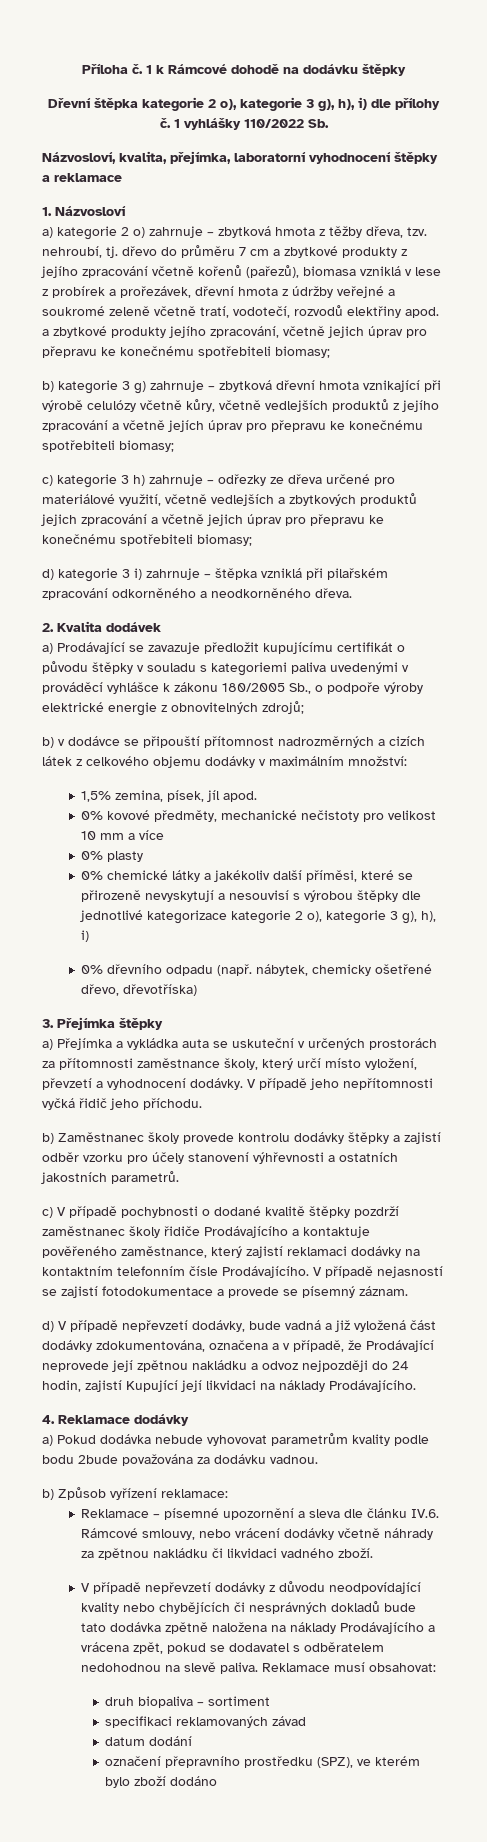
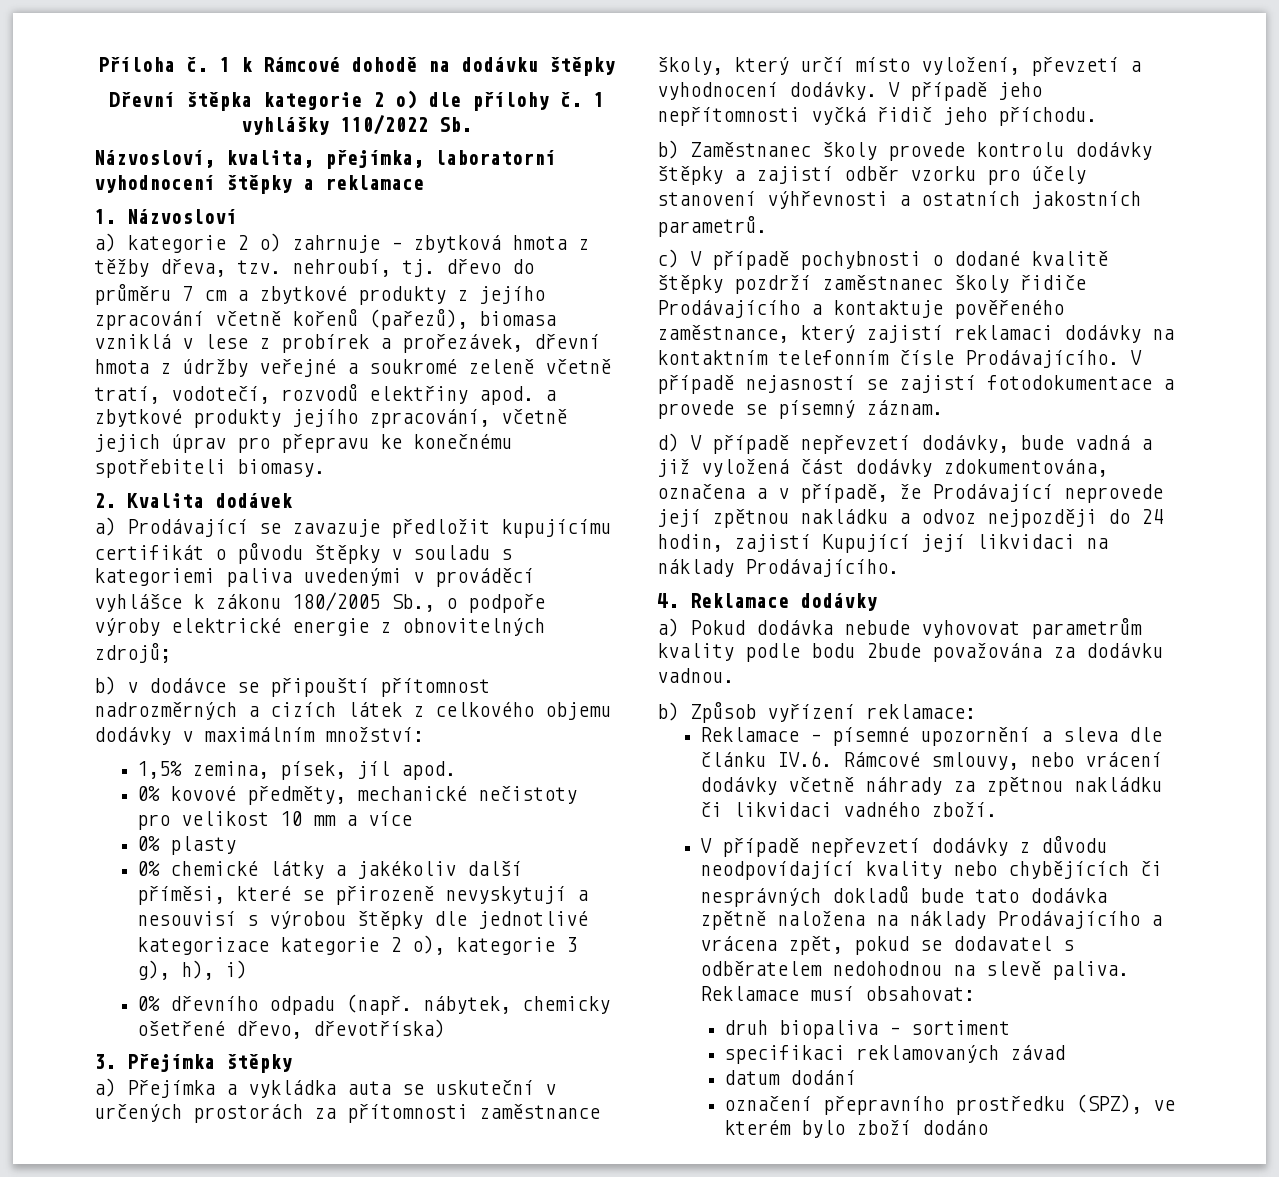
- Dřevní štěpka kategorie 2 o), kategorie 3 g), h), i) dle přílohy č.
+ Dřevní štěpka kategorie 2 o) dle přílohy č.
- a) kategorie 2 o) zahrnuje – zbytková hmota z těžby dřeva, tzv. nehroubí, tj. dřevo do průměru 7 cm a zbytkové produkty z jejího zpracování včetně kořenů (pařezů), biomasa vzniklá v lese z probírek a prořezávek, dřevní hmota z údržby veřejné a soukromé zeleně včetně tratí, vodotečí, rozvodů elektřiny apod. a zbytkové produkty jejího zpracování, včetně jejich úprav pro přepravu ke konečnému spotřebiteli biomasy;
- b) kategorie 3 g) zahrnuje – zbytková dřevní hmota vznikající při výrobě celulózy včetně kůry, včetně vedlejších produktů z jejího zpracování a včetně jejích úprav pro přepravu ke konečnému spotřebiteli biomasy;
- c) kategorie 3 h) zahrnuje – odřezky ze dřeva určené pro materiálové využití, včetně vedlejších a zbytkových produktů jejich zpracování a včetně jejich úprav pro přepravu ke konečnému spotřebiteli biomasy;
- d) kategorie 3 i) zahrnuje – štěpka vzniklá při pilařském zpracování odkorněného a neodkorněného dřeva.
+ a) kategorie 2 o) zahrnuje – zbytková hmota z těžby dřeva, tzv. nehroubí, tj. dřevo do průměru 7 cm a zbytkové produkty z jejího zpracování včetně kořenů (pařezů), biomasa vzniklá v lese z probírek a prořezávek, dřevní hmota z údržby veřejné a soukromé zeleně včetně tratí, vodotečí, rozvodů elektřiny apod. a zbytkové produkty jejího zpracování, včetně jejich úprav pro přepravu ke konečnému spotřebiteli biomasy.

